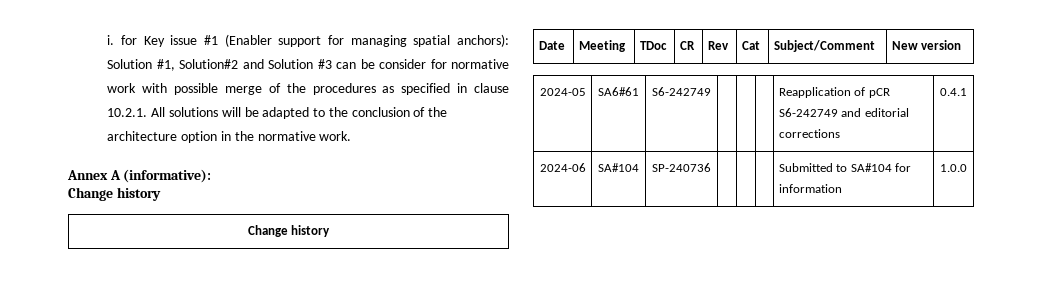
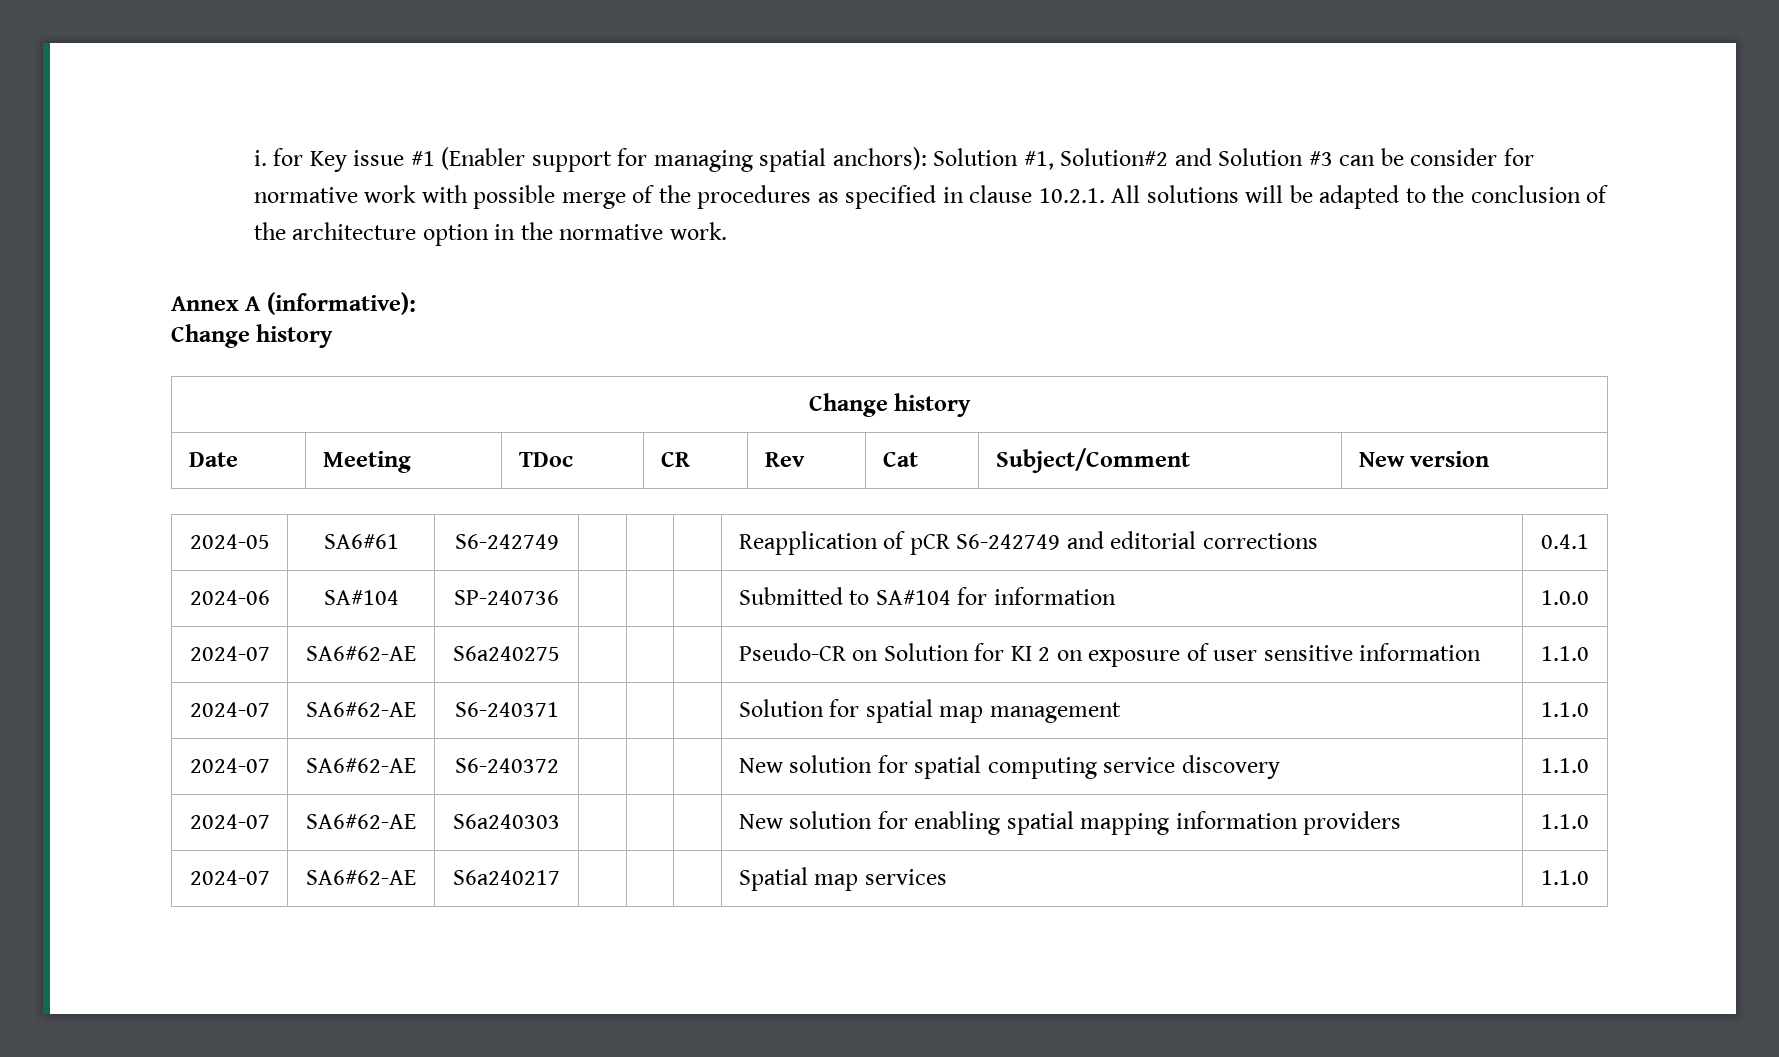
+ 2024-07 | SA6#62-AE | S6a240275 | | | | Pseudo-CR on Solution for KI 2 on exposure of user sensitive information | 1.1.0
+ 2024-07 | SA6#62-AE | S6-240371 | | | | Solution for spatial map management | 1.1.0
+ 2024-07 | SA6#62-AE | S6-240372 | | | | New solution for spatial computing service discovery | 1.1.0
+ 2024-07 | SA6#62-AE | S6a240303 | | | | New solution for enabling spatial mapping information providers | 1.1.0
+ 2024-07 | SA6#62-AE | S6a240217 | | | | Spatial map services | 1.1.0

